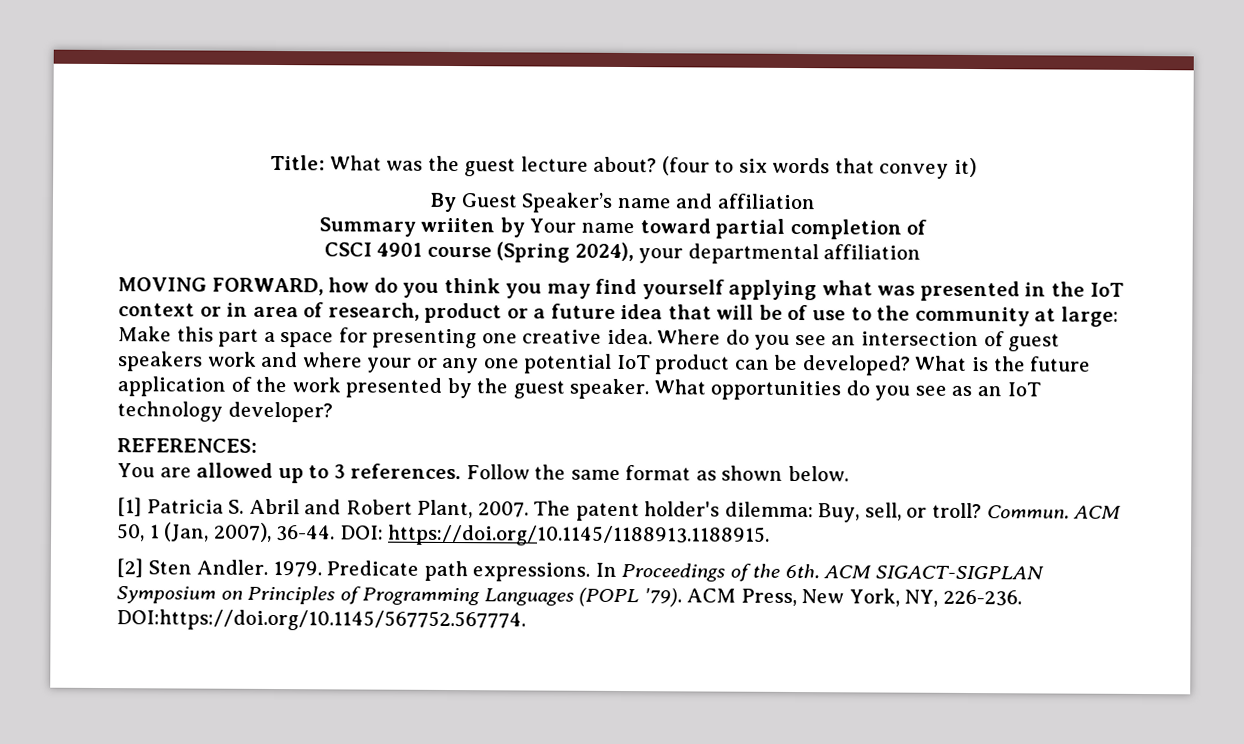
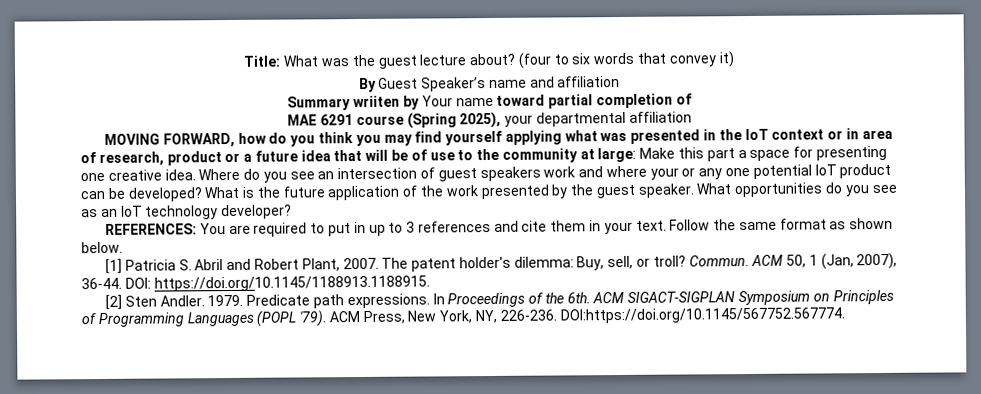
- CSCI 4901 course (Spring 2024), your departmental affiliation
+ MAE 6291 course (Spring 2025), your departmental affiliation
- REFERENCES:
- You are allowed up to 3 references.
+ REFERENCES: You are required to put in up to 3 references and cite them in your text.

